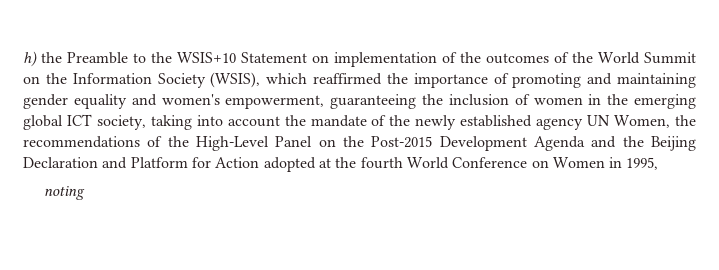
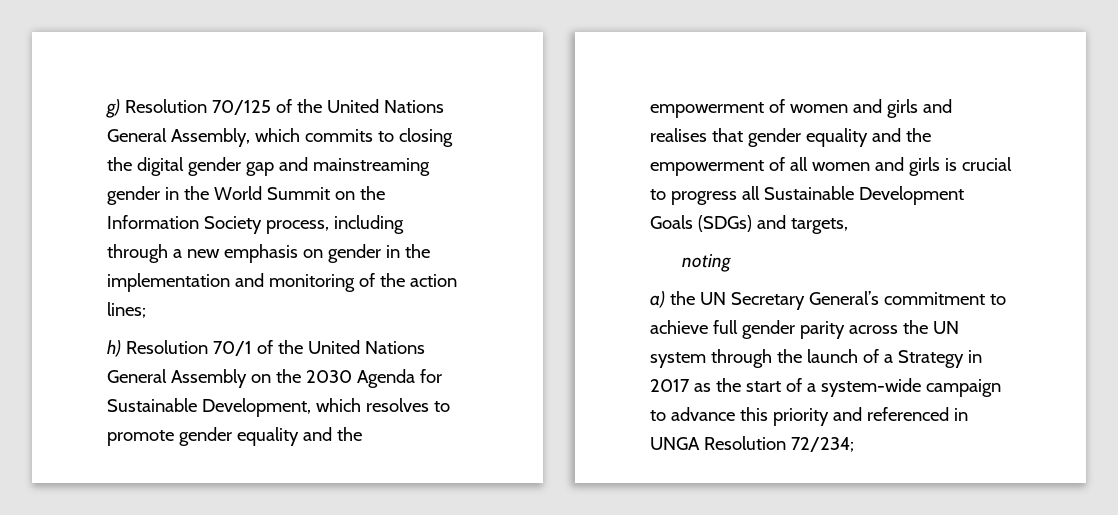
- h) the Preamble to the WSIS+10 Statement on implementation of the outcomes of the World Summit on the Information Society (WSIS), which reaffirmed the importance of promoting and maintaining gender equality and women's empowerment, guaranteeing the inclusion of women in the emerging global ICT society, taking into account the mandate of the newly established agency UN Women, the recommendations of the High-Level Panel on the Post-2015 Development Agenda and the Beijing Declaration and Platform for Action adopted at the fourth World Conference on Women in 1995,
+ g) Resolution 70/125 of the United Nations General Assembly, which commits to closing the digital gender gap and mainstreaming gender in the World Summit on the Information Society process, including through a new emphasis on gender in the implementation and monitoring of the action lines;
+ h) Resolution 70/1 of the United Nations General Assembly on the 2030 Agenda for Sustainable Development, which resolves to promote gender equality and the empowerment of women and girls and realises that gender equality and the empowerment of all women and girls is crucial to progress all Sustainable Development Goals (SDGs) and targets,
  noting
+ a) the UN Secretary General’s commitment to achieve full gender parity across the UN system through the launch of a Strategy in 2017 as the start of a system-wide campaign to advance this priority and referenced in UNGA Resolution 72/234;

